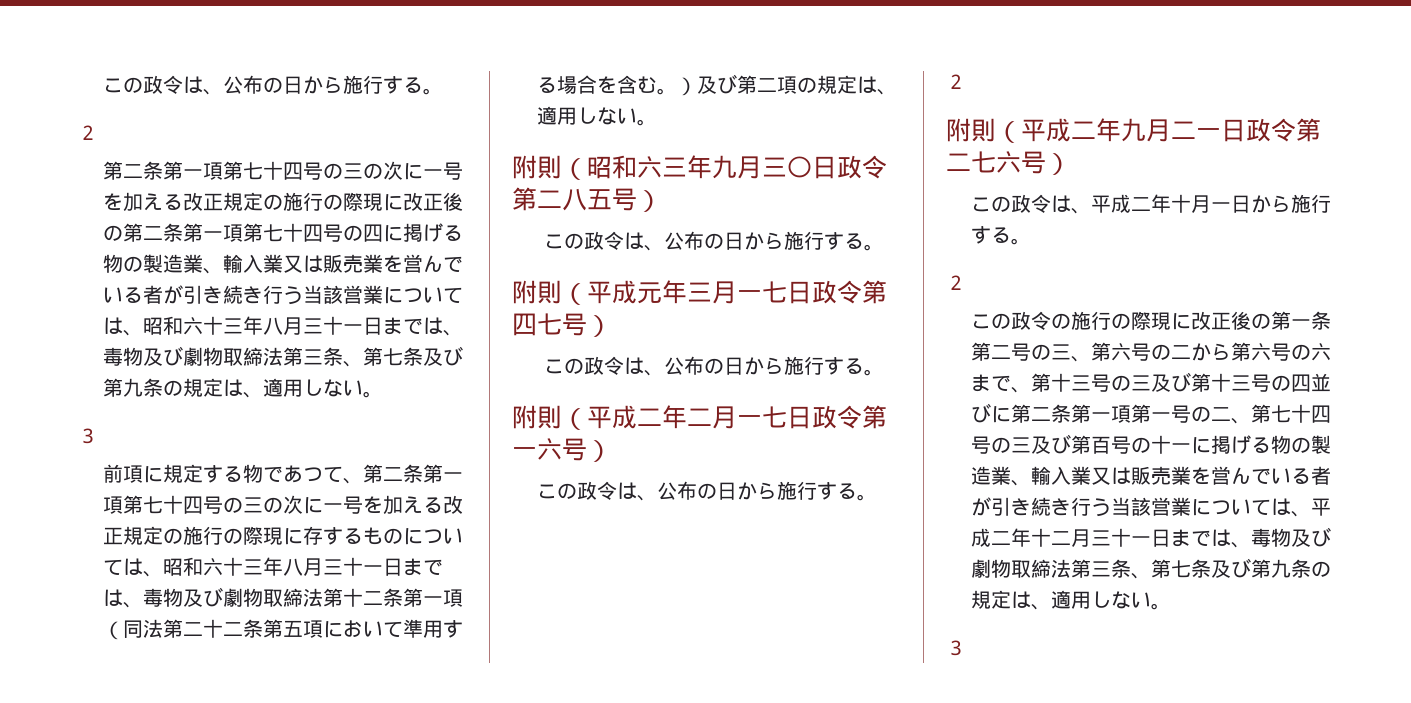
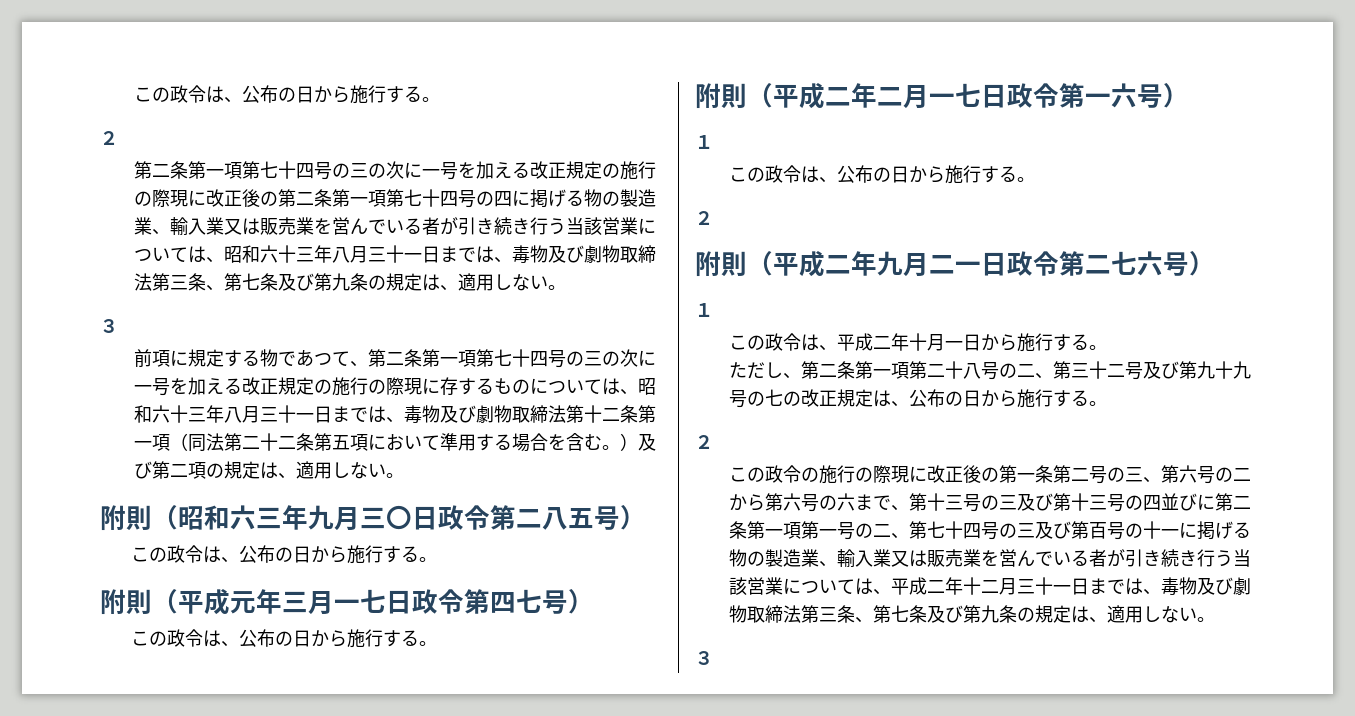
  附則（平成二年二月一七日政令第一六号）
+ １
  附則（平成二年九月二一日政令第二七六号）
+ １
+ ただし、第二条第一項第二十八号の二、第三十二号及び第九十九号の七の改正規定は、公布の日から施行する。

